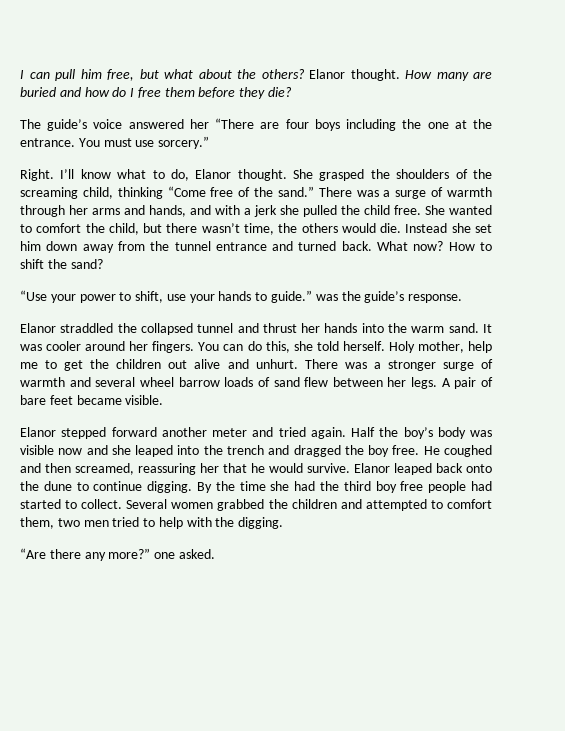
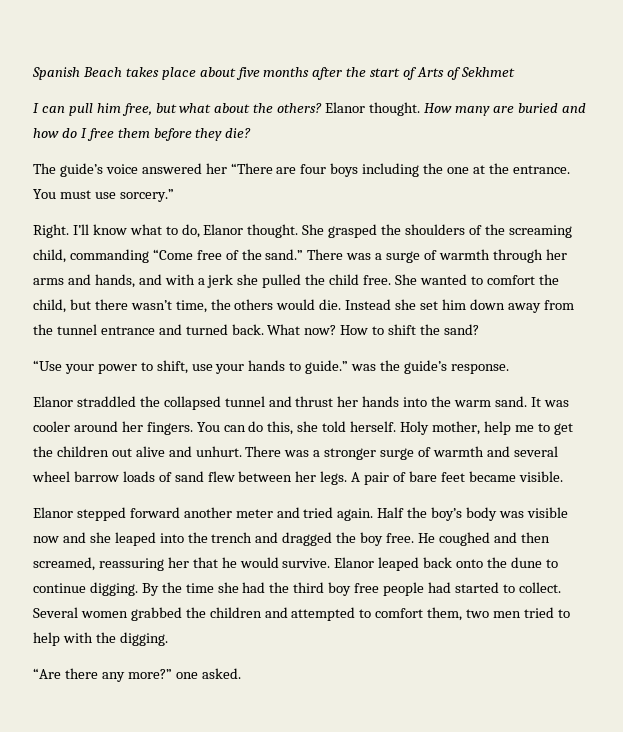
+ Spanish Beach takes place about five months after the start of Arts of Sekhmet
- She grasped the shoulders of the screaming child, thinking “Come free of the sand.”
+ She grasped the shoulders of the screaming child, commanding “Come free of the sand.”

